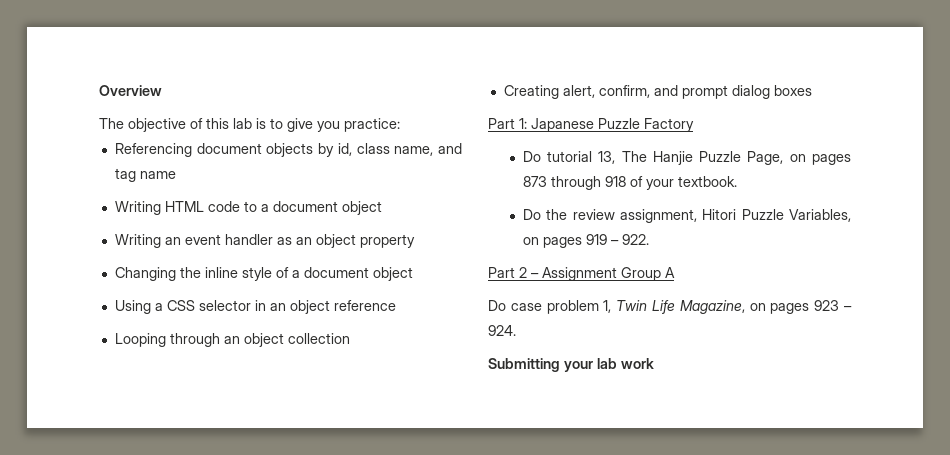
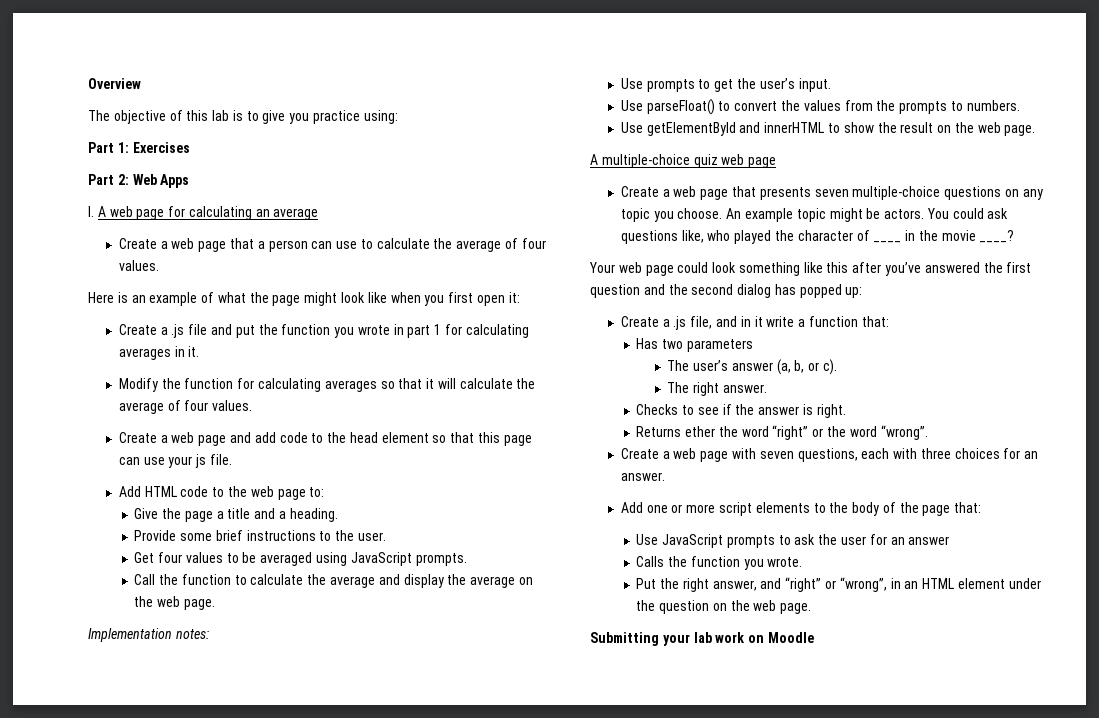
- The objective of this lab is to give you practice:
- Referencing document objects by id, class name, and tag name
- Writing HTML code to a document object
- Writing an event handler as an object property
- Changing the inline style of a document object
- Using a CSS selector in an object reference
- Looping through an object collection
- Creating alert, confirm, and prompt dialog boxes
- Part 1: Japanese Puzzle Factory
- Do tutorial 13, The Hanjie Puzzle Page, on pages 873 through 918 of your textbook.
- Do the review assignment, Hitori Puzzle Variables, on pages 919 – 922.
- Part 2 – Assignment Group A
- Do case problem 1, Twin Life Magazine, on pages 923 – 924.
+ The objective of this lab is to give you practice using:
+ Part 1: Exercises
+ Part 2: Web Apps
+ I. A web page for calculating an average
+ Create a web page that a person can use to calculate the average of four values.
+ Here is an example of what the page might look like when you first open it:
+ Create a .js file and put the function you wrote in part 1 for calculating averages in it.
+ Modify the function for calculating averages so that it will calculate the average of four values.
+ Create a web page and add code to the head element so that this page can use your js file.
+ Add HTML code to the web page to:
+ Give the page a title and a heading.
+ Provide some brief instructions to the user.
+ Get four values to be averaged using JavaScript prompts.
+ Call the function to calculate the average and display the average on the web page.
+ Implementation notes:
+ Use prompts to get the user’s input.
+ Use parseFloat() to convert the values from the prompts to numbers.
+ Use getElementById and innerHTML to show the result on the web page.
+ A multiple-choice quiz web page
+ Create a web page that presents seven multiple-choice questions on any topic you choose. An example topic might be actors. You could ask questions like, who played the character of ____ in the movie ____?
+ Your web page could look something like this after you’ve answered the first question and the second dialog has popped up:
+ Create a .js file, and in it write a function that:
+ Has two parameters
+ The user’s answer (a, b, or c).
+ The right answer.
+ Checks to see if the answer is right.
+ Returns ether the word “right” or the word “wrong”.
+ Create a web page with seven questions, each with three choices for an answer.
+ Add one or more script elements to the body of the page that:
+ Use JavaScript prompts to ask the user for an answer
+ Calls the function you wrote.
+ Put the right answer, and “right” or “wrong”, in an HTML element under the question on the web page.
- Submitting your lab work
+ Submitting your lab work on Moodle

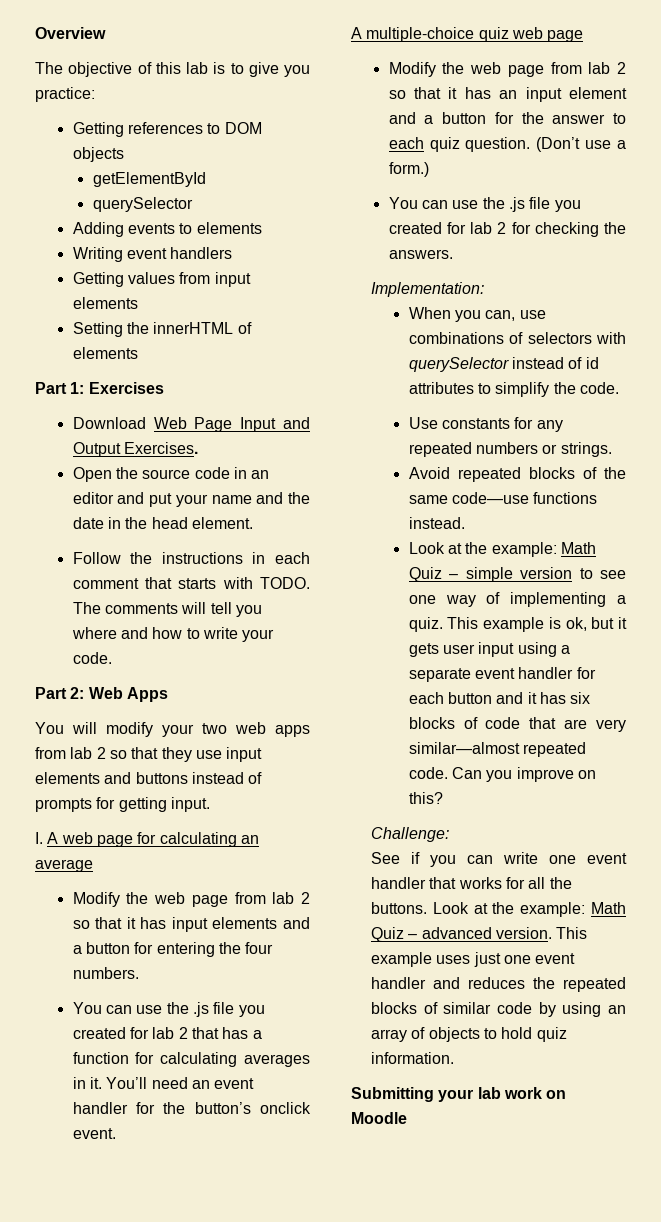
- The objective of this lab is to give you practice using:
+ The objective of this lab is to give you practice:
+ Getting references to DOM objects
+ getElementById
+ querySelector
+ Adding events to elements
+ Writing event handlers
+ Getting values from input elements
+ Setting the innerHTML of elements
  Part 1: Exercises
+ Download Web Page Input and Output Exercises.
+ Open the source code in an editor and put your name and the date in the head element.
+ Follow the instructions in each comment that starts with TODO. The comments will tell you where and how to write your code.
  Part 2: Web Apps
+ You will modify your two web apps from lab 2 so that they use input elements and buttons instead of prompts for getting input.
- Create a web page that a person can use to calculate the average of four values.
- Here is an example of what the page might look like when you first open it:
- Create a .js file and put the function you wrote in part 1 for calculating averages in it.
- Modify the function for calculating averages so that it will calculate the average of four values.
- Create a web page and add code to the head element so that this page can use your js file.
- Add HTML code to the web page to:
- Give the page a title and a heading.
- Provide some brief instructions to the user.
- Get four values to be averaged using JavaScript prompts.
- Call the function to calculate the average and display the average on the web page.
- Implementation notes:
- Use prompts to get the user’s input.
- Use parseFloat() to convert the values from the prompts to numbers.
- Use getElementById and innerHTML to show the result on the web page.
+ Modify the web page from lab 2 so that it has input elements and a button for entering the four numbers.
+ You can use the .js file you created for lab 2 that has a function for calculating averages in it. You’ll need an event handler for the button’s onclick event.
- Create a web page that presents seven multiple-choice questions on any topic you choose. An example topic might be actors. You could ask questions like, who played the character of ____ in the movie ____?
- Your web page could look something like this after you’ve answered the first question and the second dialog has popped up:
- Create a .js file, and in it write a function that:
- Has two parameters
- The user’s answer (a, b, or c).
- The right answer.
- Checks to see if the answer is right.
- Returns ether the word “right” or the word “wrong”.
- Create a web page with seven questions, each with three choices for an answer.
- Add one or more script elements to the body of the page that:
- Use JavaScript prompts to ask the user for an answer
- Calls the function you wrote.
- Put the right answer, and “right” or “wrong”, in an HTML element under the question on the web page.
+ Modify the web page from lab 2 so that it has an input element and a button for the answer to each quiz question. (Don’t use a form.)
+ You can use the .js file you created for lab 2 for checking the answers.
+ Implementation:
+ When you can, use combinations of selectors with querySelector instead of id attributes to simplify the code.
+ Use constants for any repeated numbers or strings.
+ Avoid repeated blocks of the same code—use functions instead.
+ Look at the example: Math Quiz – simple version to see one way of implementing a quiz. This example is ok, but it gets user input using a separate event handler for each button and it has six blocks of code that are very similar—almost repeated code. Can you improve on this?
+ Challenge:
+ See if you can write one event handler that works for all the buttons. Look at the example: Math Quiz – advanced version. This example uses just one event handler and reduces the repeated blocks of similar code by using an array of objects to hold quiz information.

